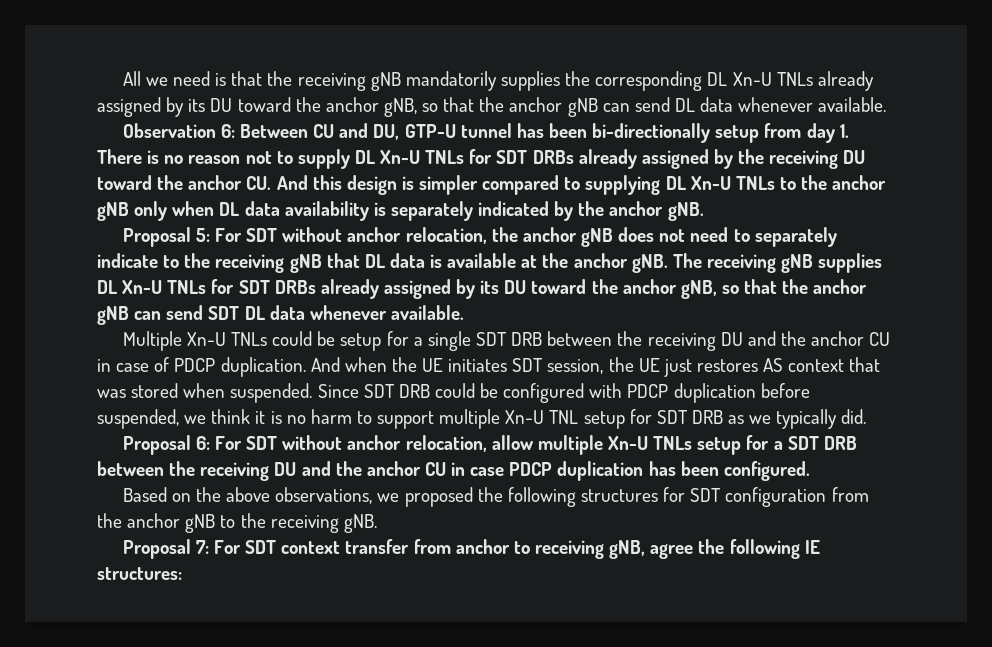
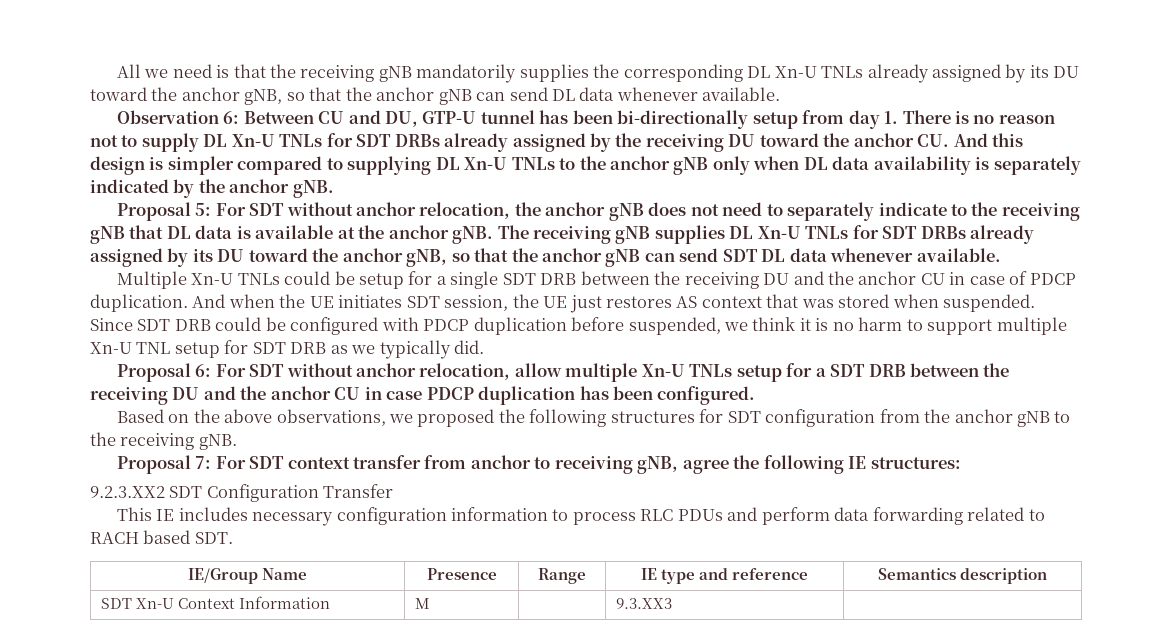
+ 9.2.3.XX2 SDT Configuration Transfer
+ This IE includes necessary configuration information to process RLC PDUs and perform data forwarding related to RACH based SDT.
+ IE/Group Name | Presence | Range | IE type and reference | Semantics description
+ SDT Xn-U Context Information | M | | 9.3.XX3 |

